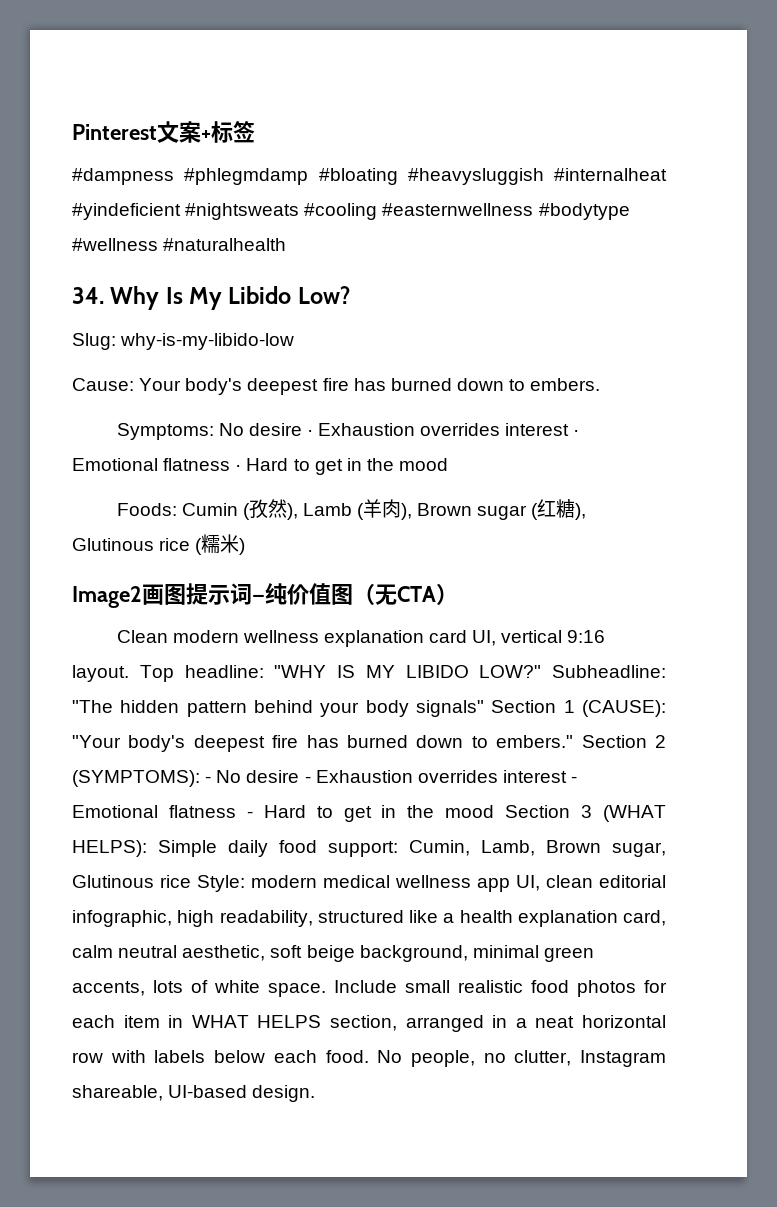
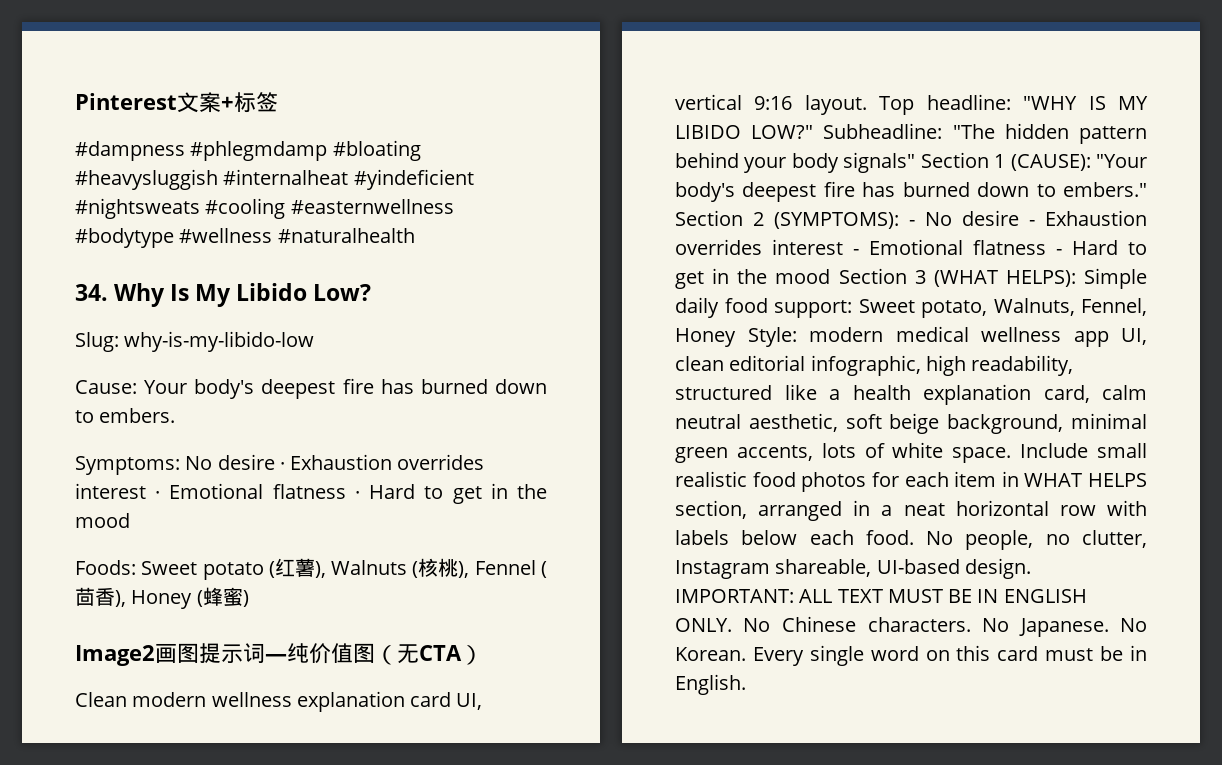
- Foods: Cumin (孜然), Lamb (羊肉), Brown sugar (红糖), Glutinous rice (糯米)
+ Foods: Sweet potato (红薯), Walnuts (核桃), Fennel (茴香), Honey (蜂蜜)
- Section 2 (SYMPTOMS): - No desire - Exhaustion overrides interest - Emotional flatness - Hard to get in the mood Section 3 (WHAT HELPS): Simple daily food support: Cumin, Lamb, Brown sugar, Glutinous rice Style: modern medical wellness app UI, clean editorial infographic, high readability, structured like a health explanation card, calm neutral aesthetic, soft beige background, minimal green accents, lots of white space.
+ Section 2 (SYMPTOMS): - No desire - Exhaustion overrides interest - Emotional flatness - Hard to get in the mood Section 3 (WHAT HELPS): Simple daily food support: Sweet potato, Walnuts, Fennel, Honey Style: modern medical wellness app UI, clean editorial infographic, high readability, structured like a health explanation card, calm neutral aesthetic, soft beige background, minimal green accents, lots of white space.
+ IMPORTANT: ALL TEXT MUST BE IN ENGLISH ONLY. No Chinese characters. No Japanese. No Korean. Every single word on this card must be in English.

